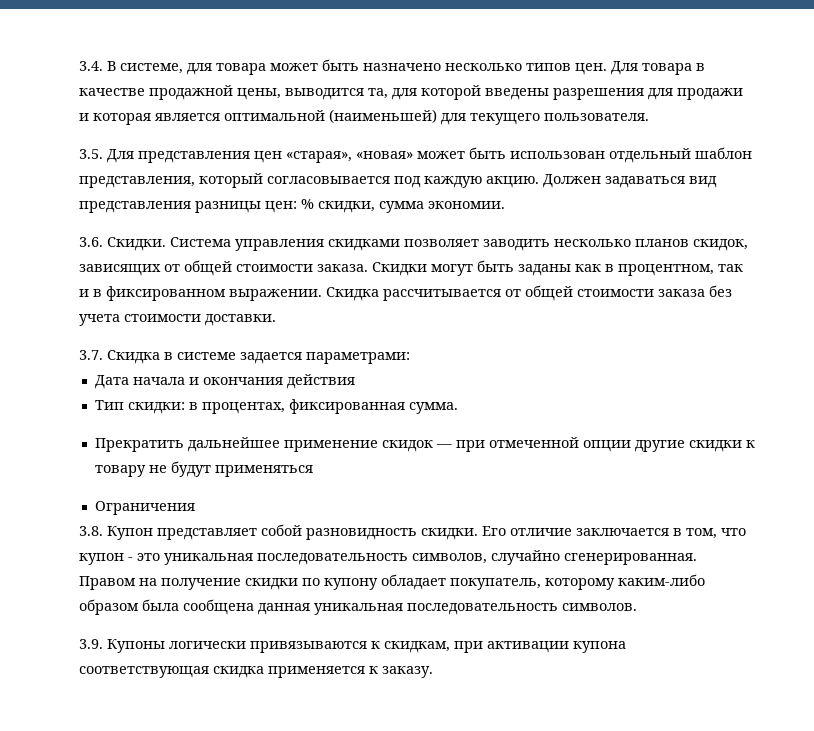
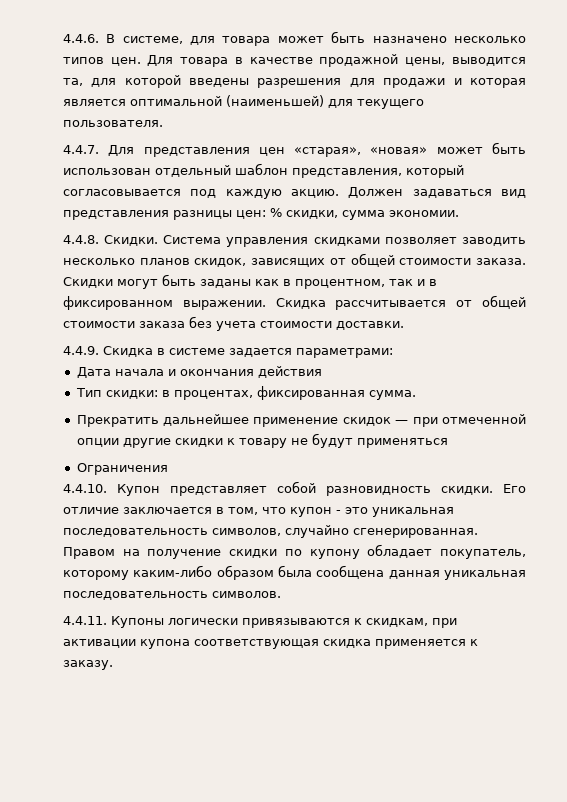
- 3.4. В системе, для товара может быть назначено несколько типов цен.
+ 4.4.6. В системе, для товара может быть назначено несколько типов цен.
- 3.5. Для представления цен «старая», «новая» может быть использован отдельный шаблон представления, который согласовывается под каждую акцию.
+ 4.4.7. Для представления цен «старая», «новая» может быть использован отдельный шаблон представления, который согласовывается под каждую акцию.
- 3.6. Скидки.
+ 4.4.8. Скидки.
- 3.7. Скидка в системе задается параметрами:
+ 4.4.9. Скидка в системе задается параметрами:
- 3.8. Купон представляет собой разновидность скидки.
+ 4.4.10. Купон представляет собой разновидность скидки.
- 3.9. Купоны логически привязываются к скидкам, при активации купона соответствующая скидка применяется к заказу.
+ 4.4.11. Купоны логически привязываются к скидкам, при активации купона соответствующая скидка применяется к заказу.

